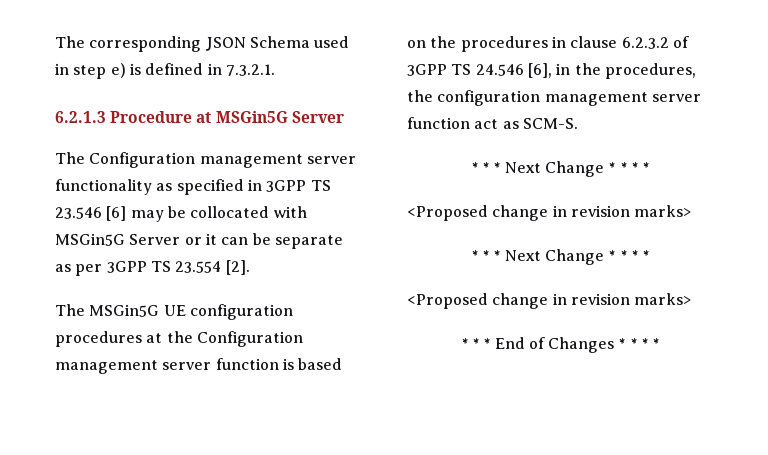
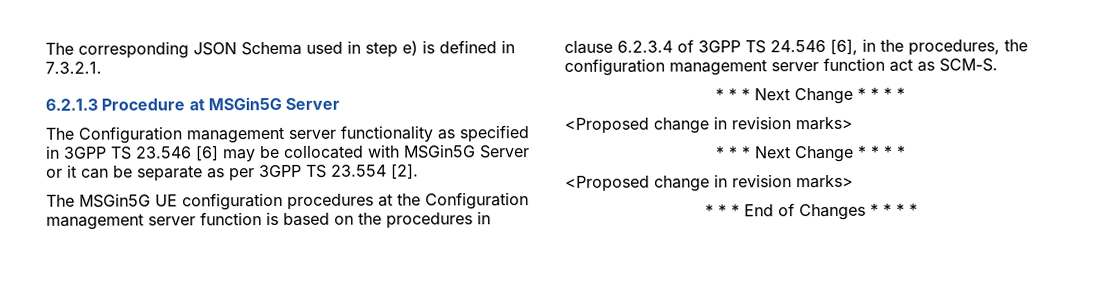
- The MSGin5G UE configuration procedures at the Configuration management server function is based on the procedures in clause 6.2.3.2 of 3GPP TS 24.546 [6], in the procedures, the configuration management server function act as SCM-S.
+ The MSGin5G UE configuration procedures at the Configuration management server function is based on the procedures in clause 6.2.3.4 of 3GPP TS 24.546 [6], in the procedures, the configuration management server function act as SCM-S.

